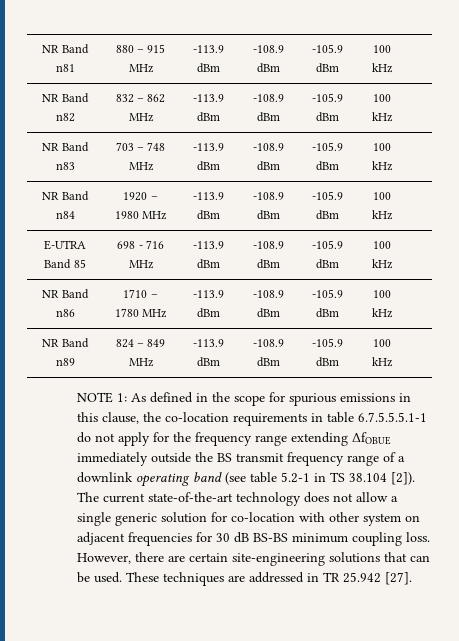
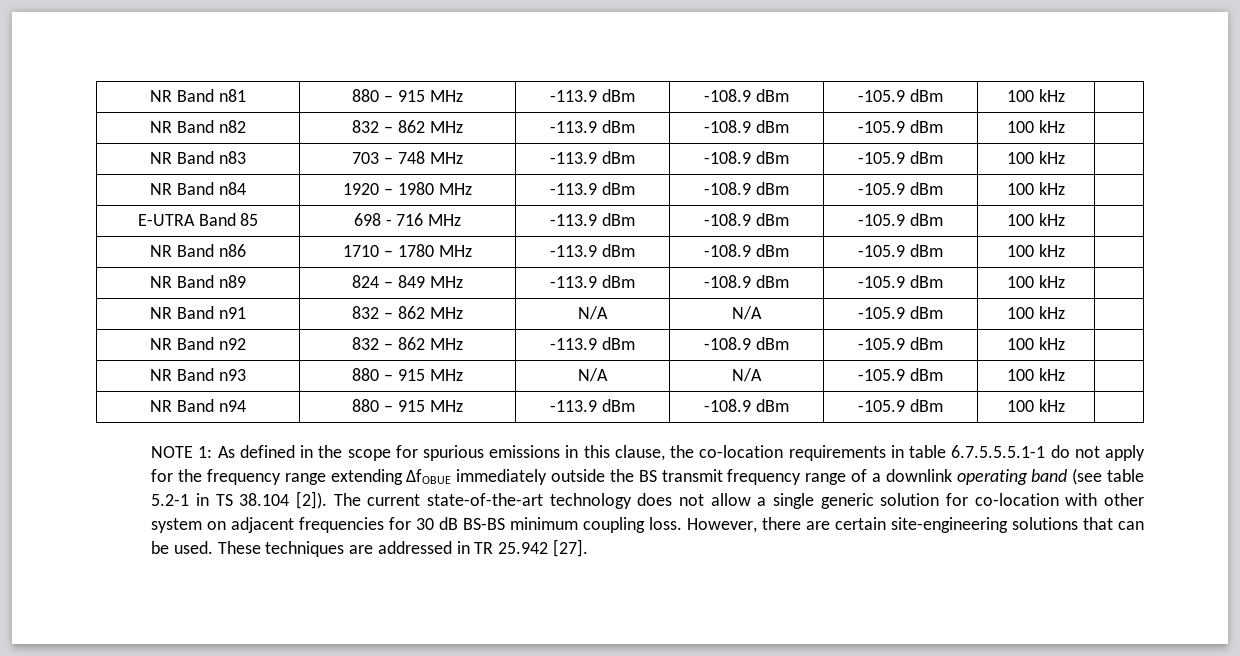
+ NR Band n91 | 832 – 862 MHz | N/A | N/A | -105.9 dBm | 100 kHz |
+ NR Band n92 | 832 – 862 MHz | -113.9 dBm | -108.9 dBm | -105.9 dBm | 100 kHz |
+ NR Band n93 | 880 – 915 MHz | N/A | N/A | -105.9 dBm | 100 kHz |
+ NR Band n94 | 880 – 915 MHz | -113.9 dBm | -108.9 dBm | -105.9 dBm | 100 kHz |

